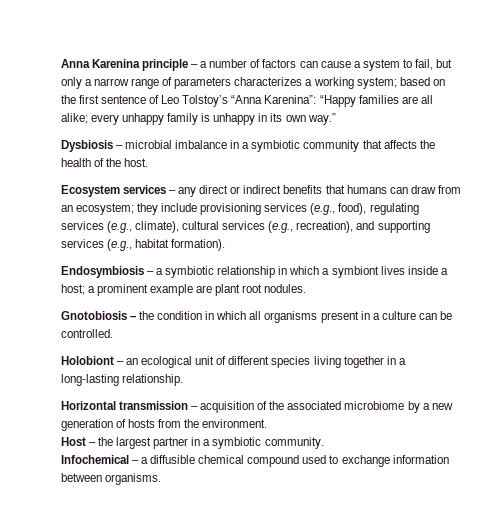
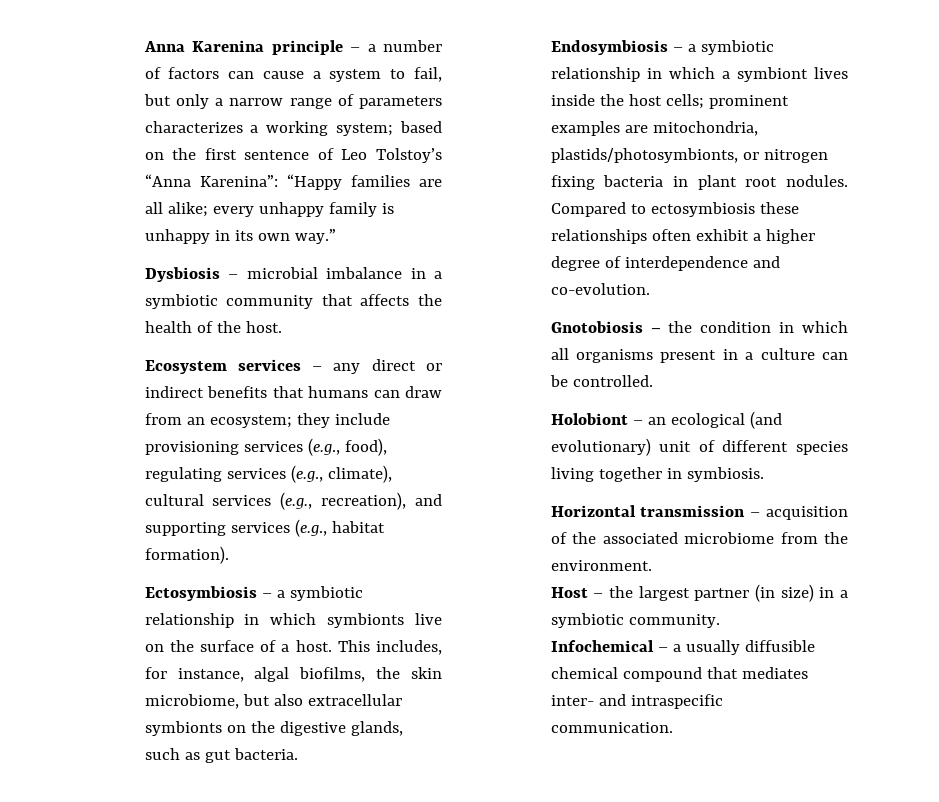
+ Ectosymbiosis – a symbiotic relationship in which symbionts live on the surface of a host. This includes, for instance, algal biofilms, the skin microbiome, but also extracellular symbionts on the digestive glands, such as gut bacteria.
- Endosymbiosis – a symbiotic relationship in which a symbiont lives inside a host; a prominent example are plant root nodules.
+ Endosymbiosis – a symbiotic relationship in which a symbiont lives inside the host cells; prominent examples are mitochondria, plastids/photosymbionts, or nitrogen fixing bacteria in plant root nodules. Compared to ectosymbiosis these relationships often exhibit a higher degree of interdependence and co-evolution.
- Holobiont – an ecological unit of different species living together in a long-lasting relationship.
+ Holobiont – an ecological (and evolutionary) unit of different species living together in symbiosis.
- Horizontal transmission – acquisition of the associated microbiome by a new generation of hosts from the environment.
+ Horizontal transmission – acquisition of the associated microbiome from the environment.
- Host – the largest partner in a symbiotic community.
+ Host – the largest partner (in size) in a symbiotic community.
- Infochemical – a diffusible chemical compound used to exchange information between organisms.
+ Infochemical – a usually diffusible chemical compound that mediates inter- and intraspecific communication.

